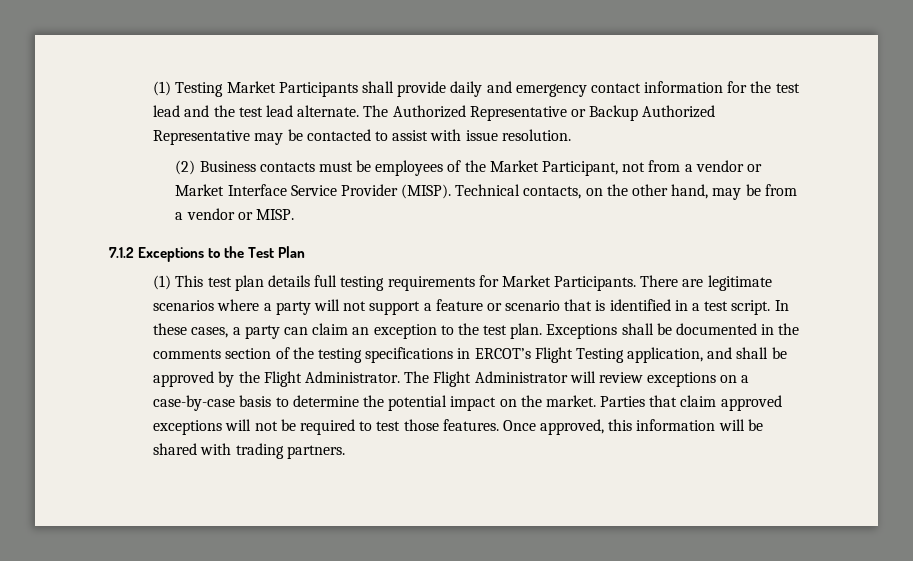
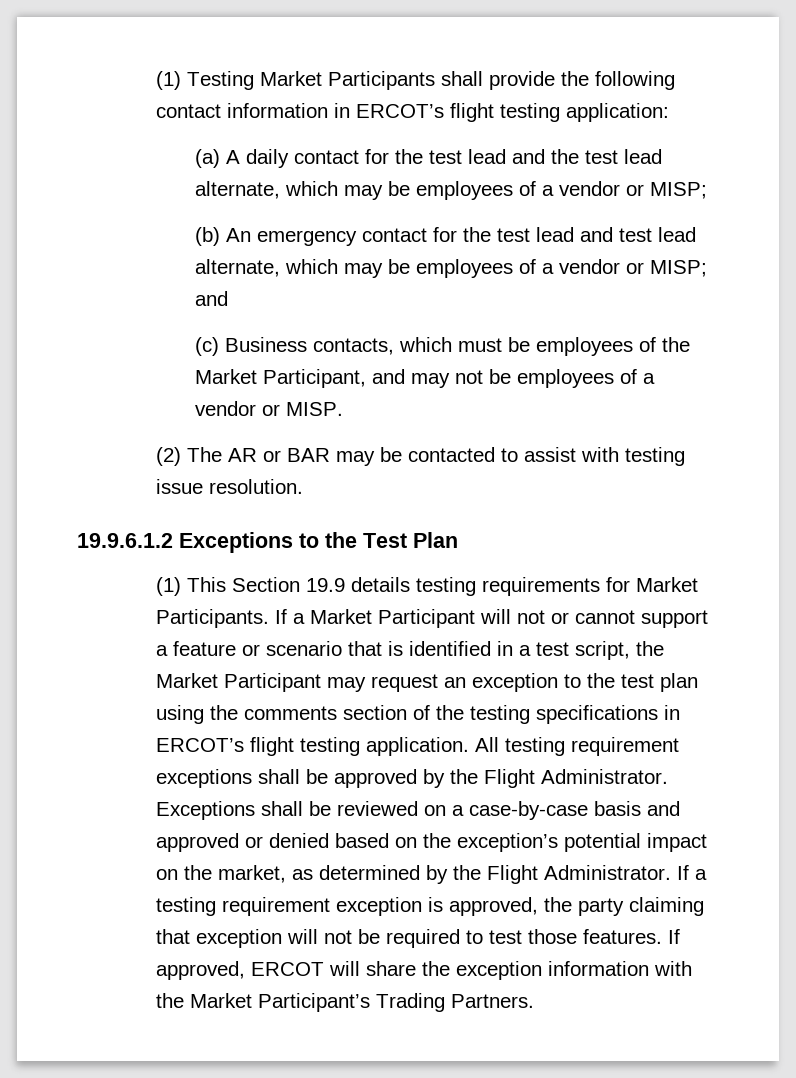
- (1) Testing Market Participants shall provide daily and emergency contact information for the test lead and the test lead alternate. The Authorized Representative or Backup Authorized Representative may be contacted to assist with issue resolution.
- (2) Business contacts must be employees of the Market Participant, not from a vendor or Market Interface Service Provider (MISP). Technical contacts, on the other hand, may be from a vendor or MISP.
- 7.1.2 Exceptions to the Test Plan
+ (1) Testing Market Participants shall provide the following contact information in ERCOT’s flight testing application:
+ (a) A daily contact for the test lead and the test lead alternate, which may be employees of a vendor or MISP;
+ (b) An emergency contact for the test lead and test lead alternate, which may be employees of a vendor or MISP; and
+ (c) Business contacts, which must be employees of the Market Participant, and may not be employees of a vendor or MISP.
+ (2) The AR or BAR may be contacted to assist with testing issue resolution.
+ 19.9.6.1.2 Exceptions to the Test Plan
- (1) This test plan details full testing requirements for Market Participants.
+ (1) This Section 19.9 details testing requirements for Market Participants.
- There are legitimate scenarios where a party will not support a feature or scenario that is identified in a test script. In these cases, a party can claim an exception to the test plan. Exceptions shall be documented in the comments section of the testing specifications in ERCOT’s Flight Testing application, and shall be approved by the Flight Administrator.
+ If a Market Participant will not or cannot support a feature or scenario that is identified in a test script, the Market Participant may request an exception to the test plan using the comments section of the testing specifications in ERCOT’s flight testing application. All testing requirement exceptions shall be approved by the Flight Administrator.
- The Flight Administrator will review exceptions on a case-by-case basis to determine the potential impact on the market. Parties that claim approved exceptions will not be required to test those features.
+ Exceptions shall be reviewed on a case-by-case basis and approved or denied based on the exception’s potential impact on the market, as determined by the Flight Administrator. If a testing requirement exception is approved, the party claiming that exception will not be required to test those features.
- Once approved, this information will be shared with trading partners.
+ If approved, ERCOT will share the exception information with the Market Participant’s Trading Partners.

